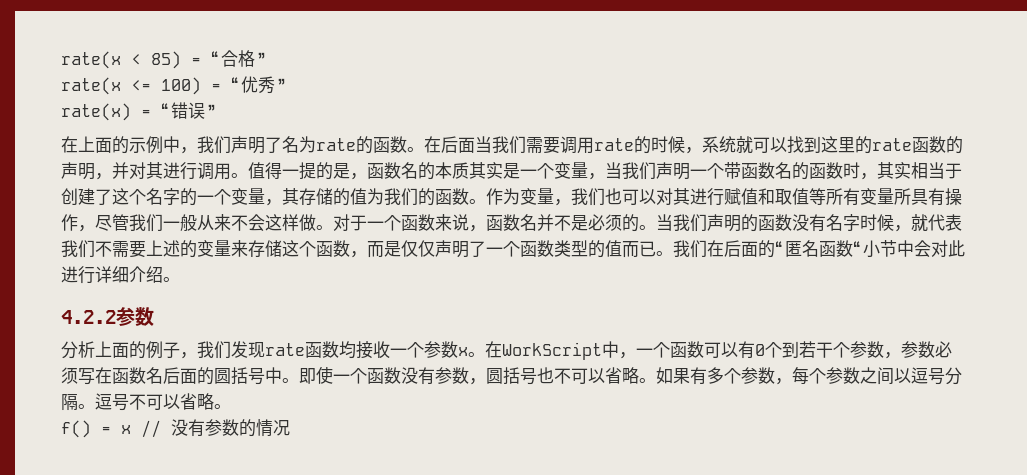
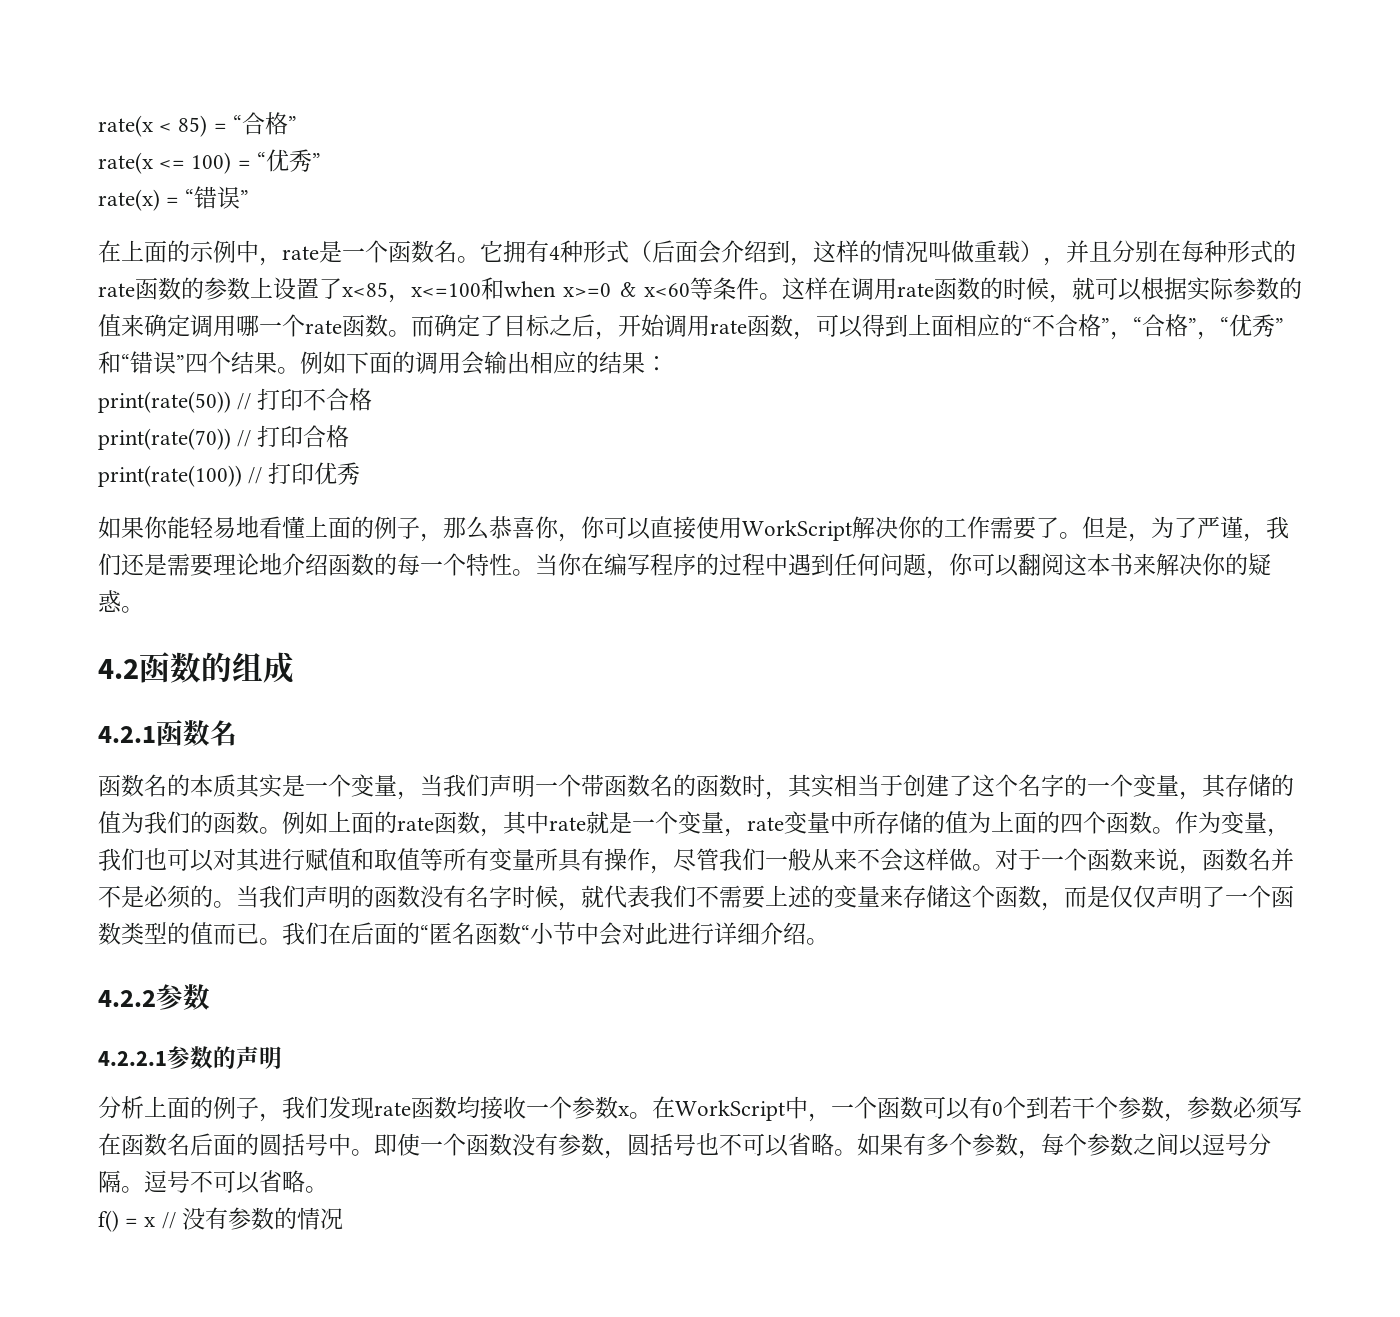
- 在上面的示例中，我们声明了名为rate的函数。在后面当我们需要调用rate的时候，系统就可以找到这里的rate函数的声明，并对其进行调用。值得一提的是，函数名的本质其实是一个变量，当我们声明一个带函数名的函数时，其实相当于创建了这个名字的一个变量，其存储的值为我们的函数。
+ 在上面的示例中，rate是一个函数名。它拥有4种形式（后面会介绍到，这样的情况叫做重载），并且分别在每种形式的rate函数的参数上设置了x<85，x<=100和when x>=0 & x<60等条件。这样在调用rate函数的时候，就可以根据实际参数的值来确定调用哪一个rate函数。而确定了目标之后，开始调用rate函数，可以得到上面相应的“不合格”，“合格”，“优秀”和“错误”四个结果。例如下面的调用会输出相应的结果：
+ print(rate(50)) // 打印不合格
+ print(rate(70)) // 打印合格
+ print(rate(100)) // 打印优秀
+ 如果你能轻易地看懂上面的例子，那么恭喜你，你可以直接使用WorkScript解决你的工作需要了。但是，为了严谨，我们还是需要理论地介绍函数的每一个特性。当你在编写程序的过程中遇到任何问题，你可以翻阅这本书来解决你的疑惑。
+ 4.2函数的组成
+ 4.2.1函数名
+ 函数名的本质其实是一个变量，当我们声明一个带函数名的函数时，其实相当于创建了这个名字的一个变量，其存储的值为我们的函数。
+ 例如上面的rate函数，其中rate就是一个变量，rate变量中所存储的值为上面的四个函数。
+ 4.2.2.1参数的声明

